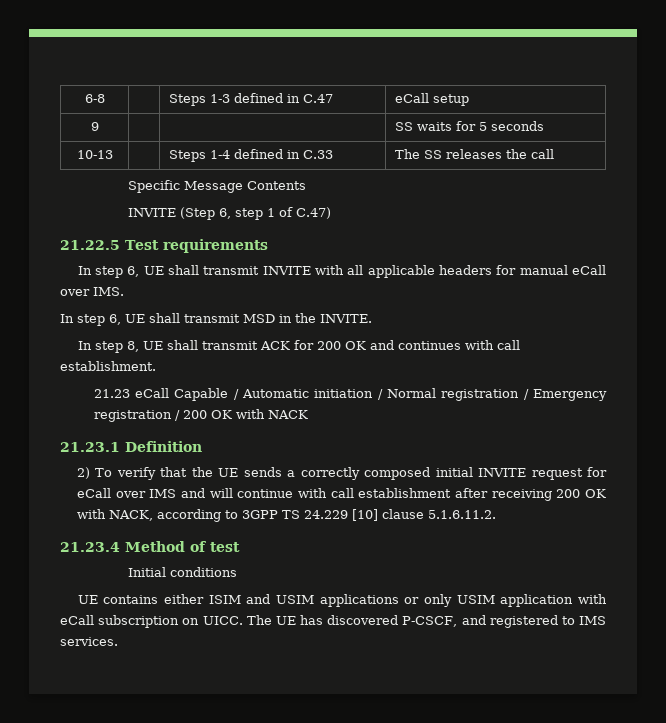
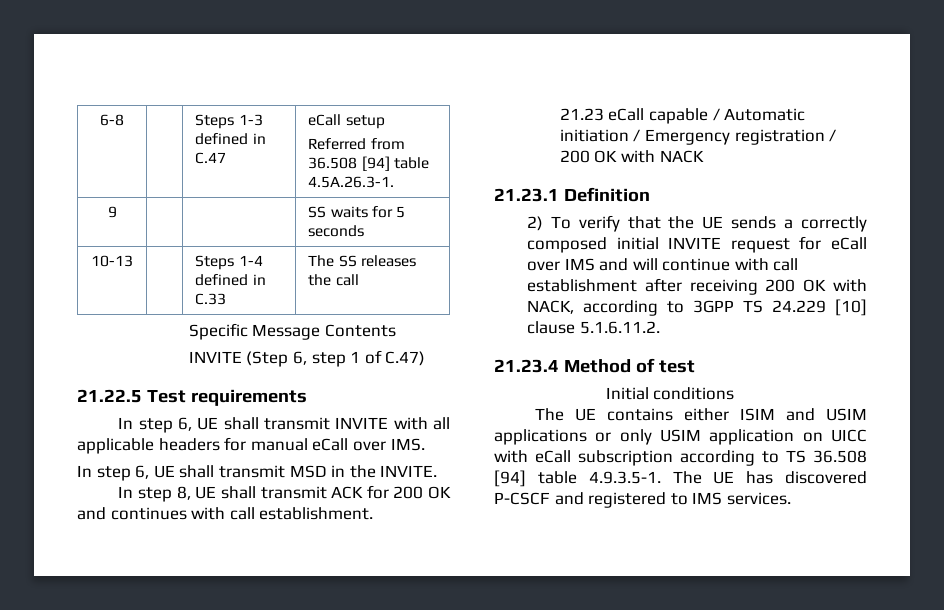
  6-8 | | Steps 1-3 defined in C.47 | eCall setup
+ Referred from 36.508 [94] table 4.5A.26.3-1.
- 21.23 eCall Capable / Automatic initiation / Normal registration / Emergency registration / 200 OK with NACK
+ 21.23 eCall capable / Automatic initiation / Emergency registration / 200 OK with NACK
- UE contains either ISIM and USIM applications or only USIM application with eCall subscription on UICC. The UE has discovered P-CSCF, and registered to IMS services.
+ The UE contains either ISIM and USIM applications or only USIM application on UICC with eCall subscription according to TS 36.508 [94] table 4.9.3.5-1. The UE has discovered P-CSCF and registered to IMS services.

